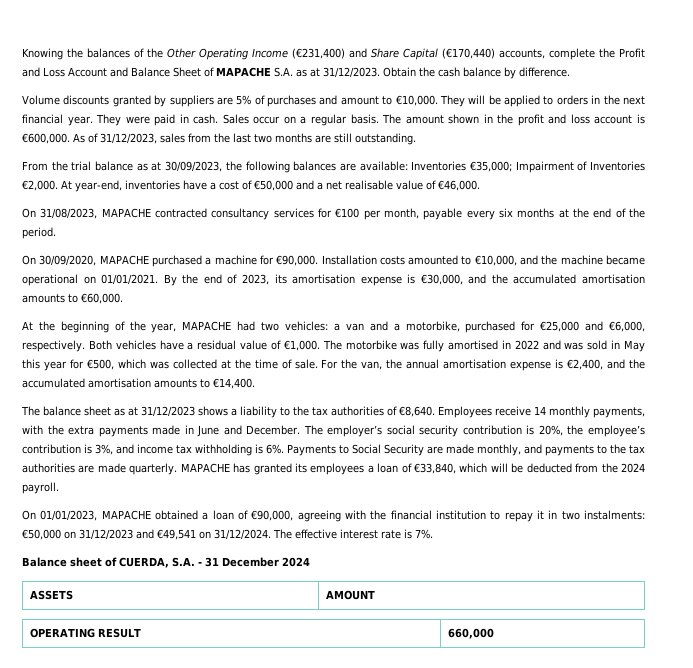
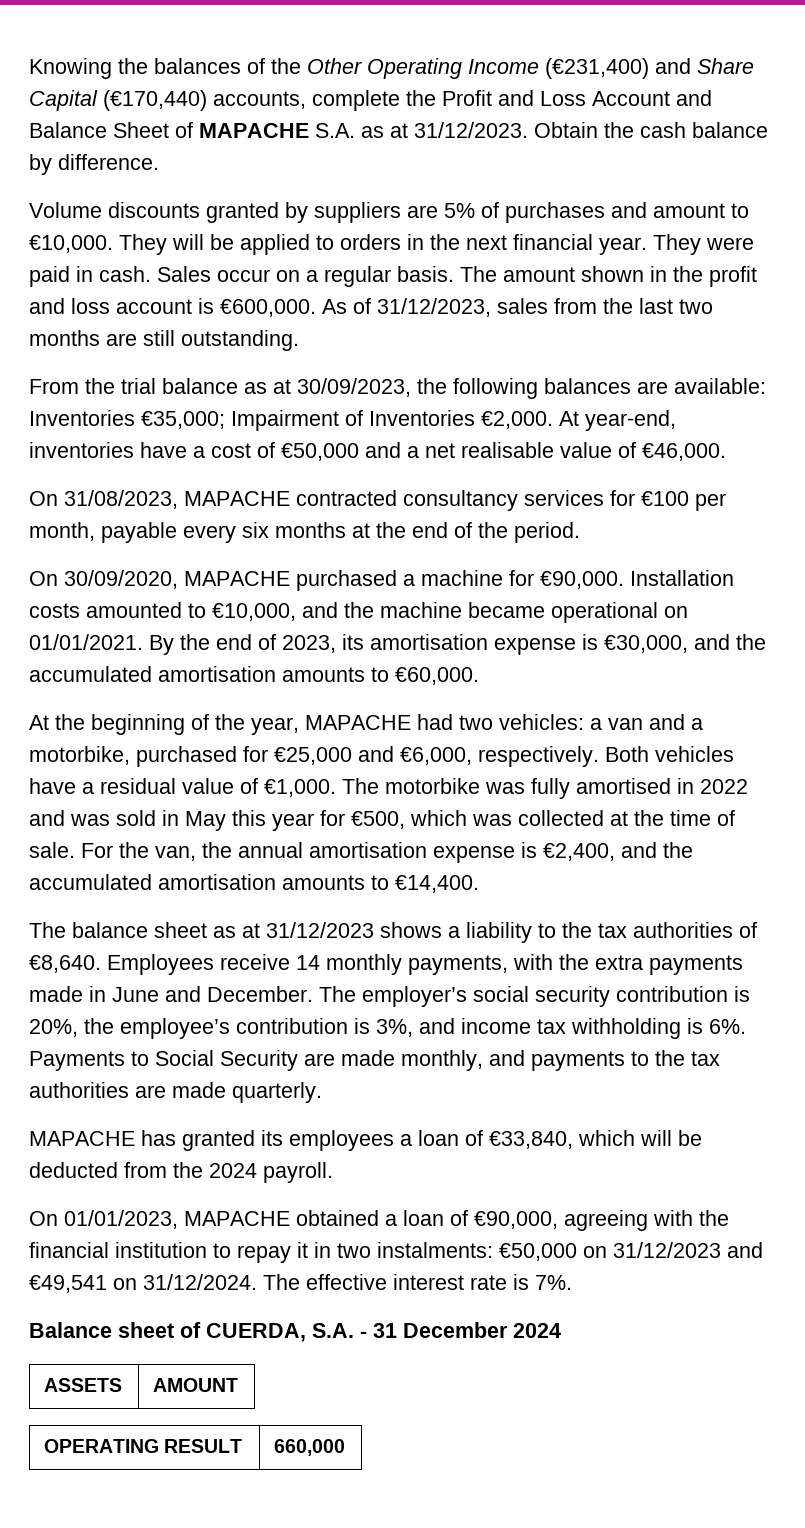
- Payments to Social Security are made monthly, and payments to the tax authorities are made quarterly. MAPACHE has granted its employees a loan of €33,840, which will be deducted from the 2024 payroll.
+ Payments to Social Security are made monthly, and payments to the tax authorities are made quarterly.
+ MAPACHE has granted its employees a loan of €33,840, which will be deducted from the 2024 payroll.

